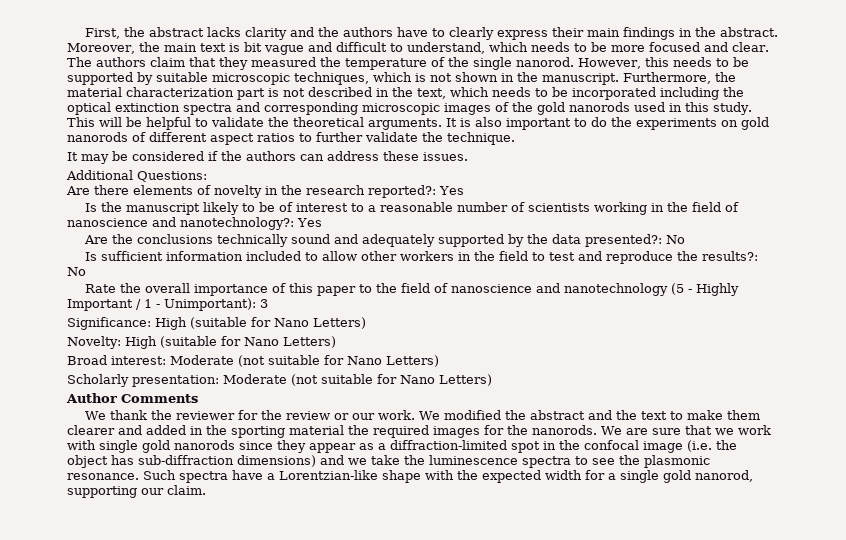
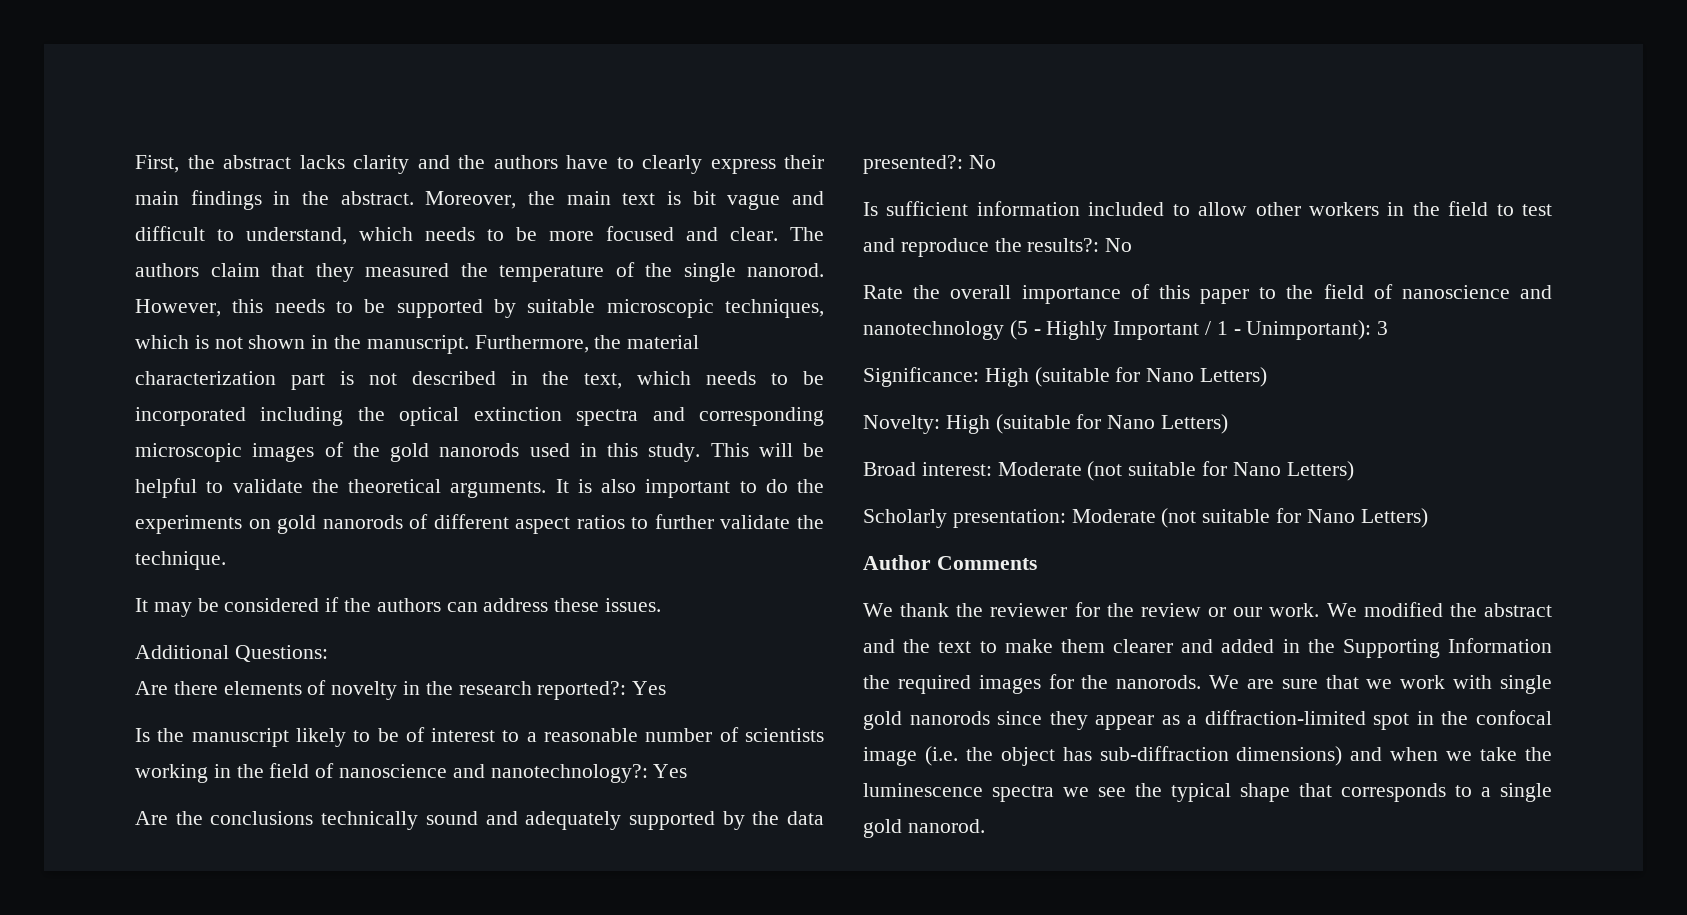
- We modified the abstract and the text to make them clearer and added in the sporting material the required images for the nanorods.
+ We modified the abstract and the text to make them clearer and added in the Supporting Information the required images for the nanorods.
- We are sure that we work with single gold nanorods since they appear as a diffraction-limited spot in the confocal image (i.e. the object has sub-diffraction dimensions) and we take the luminescence spectra to see the plasmonic resonance. Such spectra have a Lorentzian-like shape with the expected width for a single gold nanorod, supporting our claim.
+ We are sure that we work with single gold nanorods since they appear as a diffraction-limited spot in the confocal image (i.e. the object has sub-diffraction dimensions) and when we take the luminescence spectra we see the typical shape that corresponds to a single gold nanorod.

